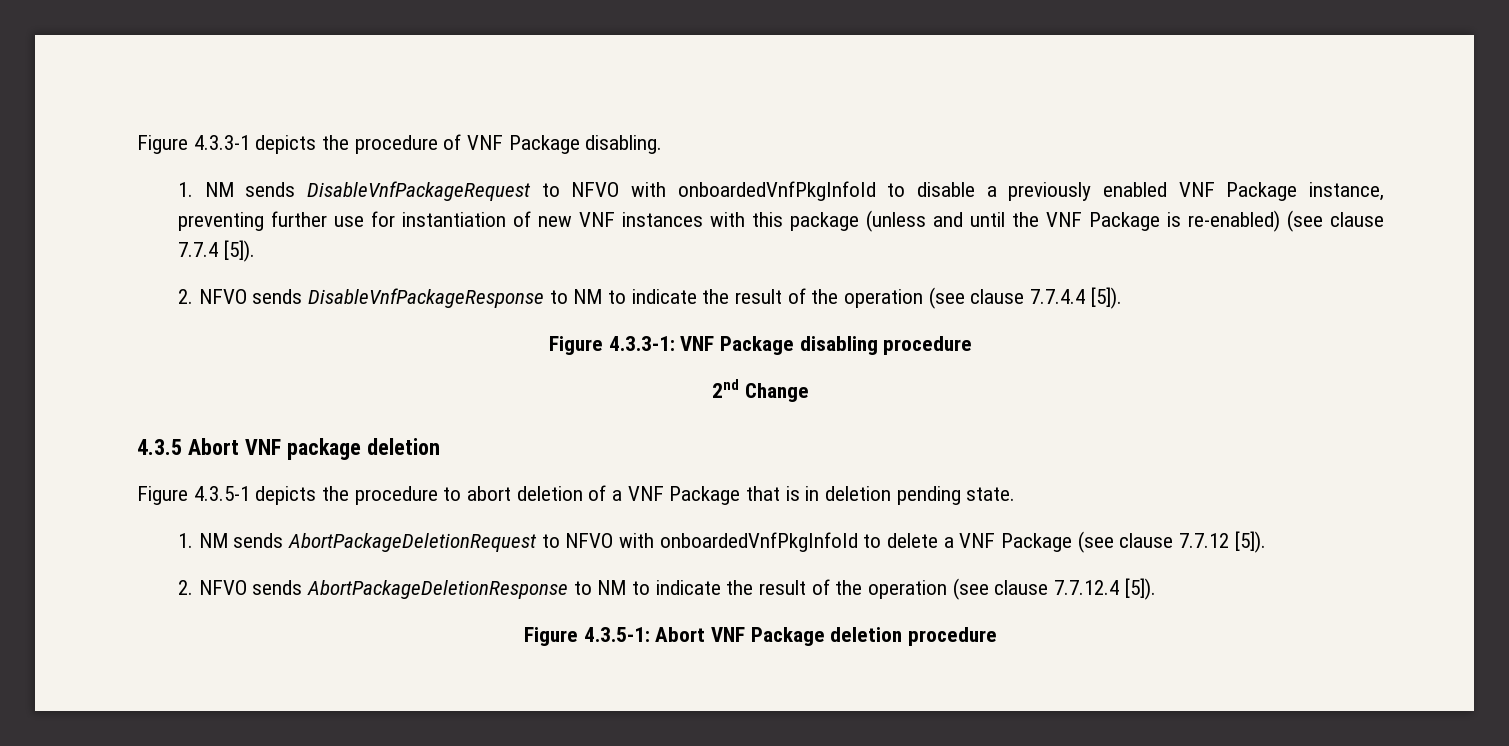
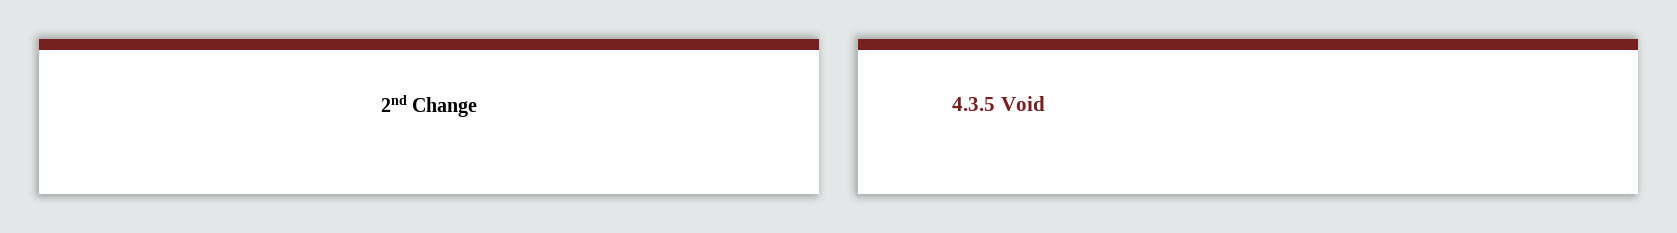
- Figure 4.3.3-1 depicts the procedure of VNF Package disabling.
- 1. NM sends DisableVnfPackageRequest to NFVO with onboardedVnfPkgInfoId to disable a previously enabled VNF Package instance, preventing further use for instantiation of new VNF instances with this package (unless and until the VNF Package is re-enabled) (see clause 7.7.4 [5]).
- 2. NFVO sends DisableVnfPackageResponse to NM to indicate the result of the operation (see clause 7.7.4.4 [5]).
- Figure 4.3.3-1: VNF Package disabling procedure
  2nd Change
- 4.3.5 Abort VNF package deletion
- Figure 4.3.5-1 depicts the procedure to abort deletion of a VNF Package that is in deletion pending state.
- 1. NM sends AbortPackageDeletionRequest to NFVO with onboardedVnfPkgInfoId to delete a VNF Package (see clause 7.7.12 [5]).
- 2. NFVO sends AbortPackageDeletionResponse to NM to indicate the result of the operation (see clause 7.7.12.4 [5]).
- Figure 4.3.5-1: Abort VNF Package deletion procedure
+ 4.3.5 Void

